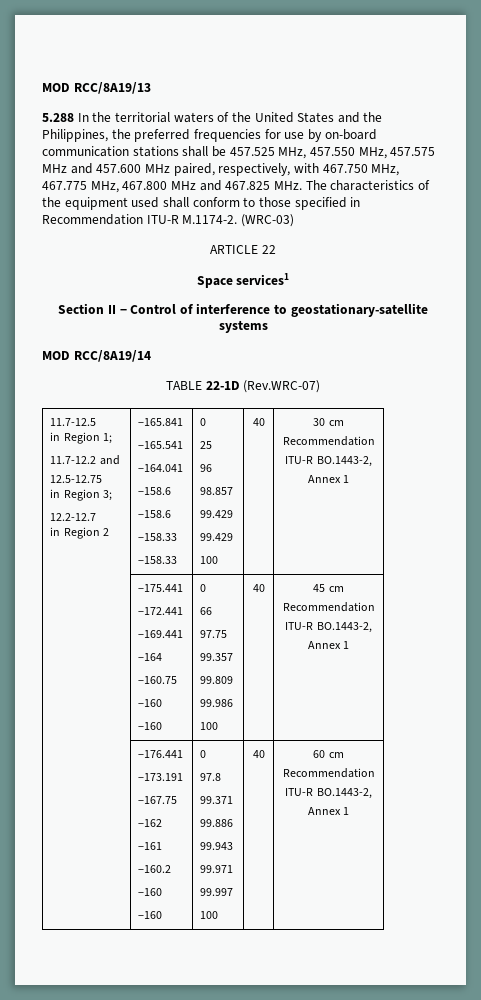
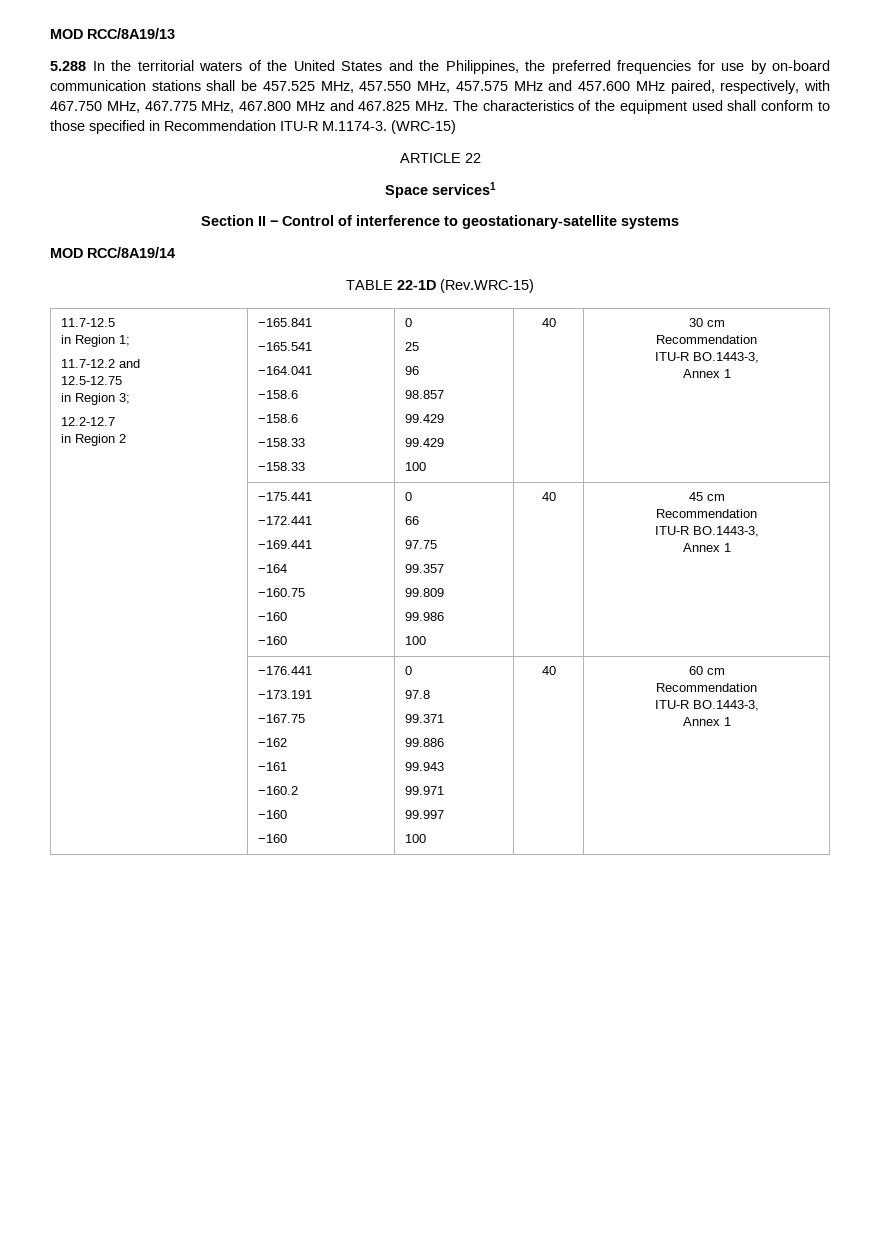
- 5.288 In the territorial waters of the United States and the Philippines, the preferred frequencies for use by on-board communication stations shall be 457.525 MHz, 457.550 MHz, 457.575 MHz and 457.600 MHz paired, respectively, with 467.750 MHz, 467.775 MHz, 467.800 MHz and 467.825 MHz. The characteristics of the equipment used shall conform to those specified in Recommendation ITU-R M.1174-2. (WRC-03)
+ 5.288 In the territorial waters of the United States and the Philippines, the preferred frequencies for use by on-board communication stations shall be 457.525 MHz, 457.550 MHz, 457.575 MHz and 457.600 MHz paired, respectively, with 467.750 MHz, 467.775 MHz, 467.800 MHz and 467.825 MHz. The characteristics of the equipment used shall conform to those specified in Recommendation ITU-R M.1174-3. (WRC-15)
- TABLE 22-1D (Rev.WRC-07)
+ TABLE 22-1D (Rev.WRC-15)
  11.7-12.5
  in Region 1;
  11.7-12.2 and
  12.5-12.75
  in Region 3;
  12.2-12.7
  in Region 2 | −165.841
  −165.541
  −164.041
  −158.6
  −158.6
  −158.33
  −158.33 | 0
  25
  96
  98.857
  99.429
  99.429
  100 | 40 | 30 cm
  Recommendation
- ITU-R BO.1443-2,
+ ITU-R BO.1443-3,
  | −175.441
  −172.441
  −169.441
  −164
  −160.75
  −160
  −160 | 0
  66
  97.75
  99.357
  99.809
  99.986
  100 | 40 | 45 cm
  Recommendation
- ITU-R BO.1443-2,
+ ITU-R BO.1443-3,
  | −176.441
  −173.191
  −167.75
  −162
  −161
  −160.2
  −160
  −160 | 0
  97.8
  99.371
  99.886
  99.943
  99.971
  99.997
  100 | 40 | 60 cm
  Recommendation
- ITU-R BO.1443-2,
+ ITU-R BO.1443-3,

